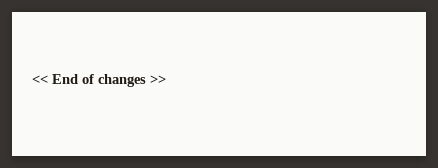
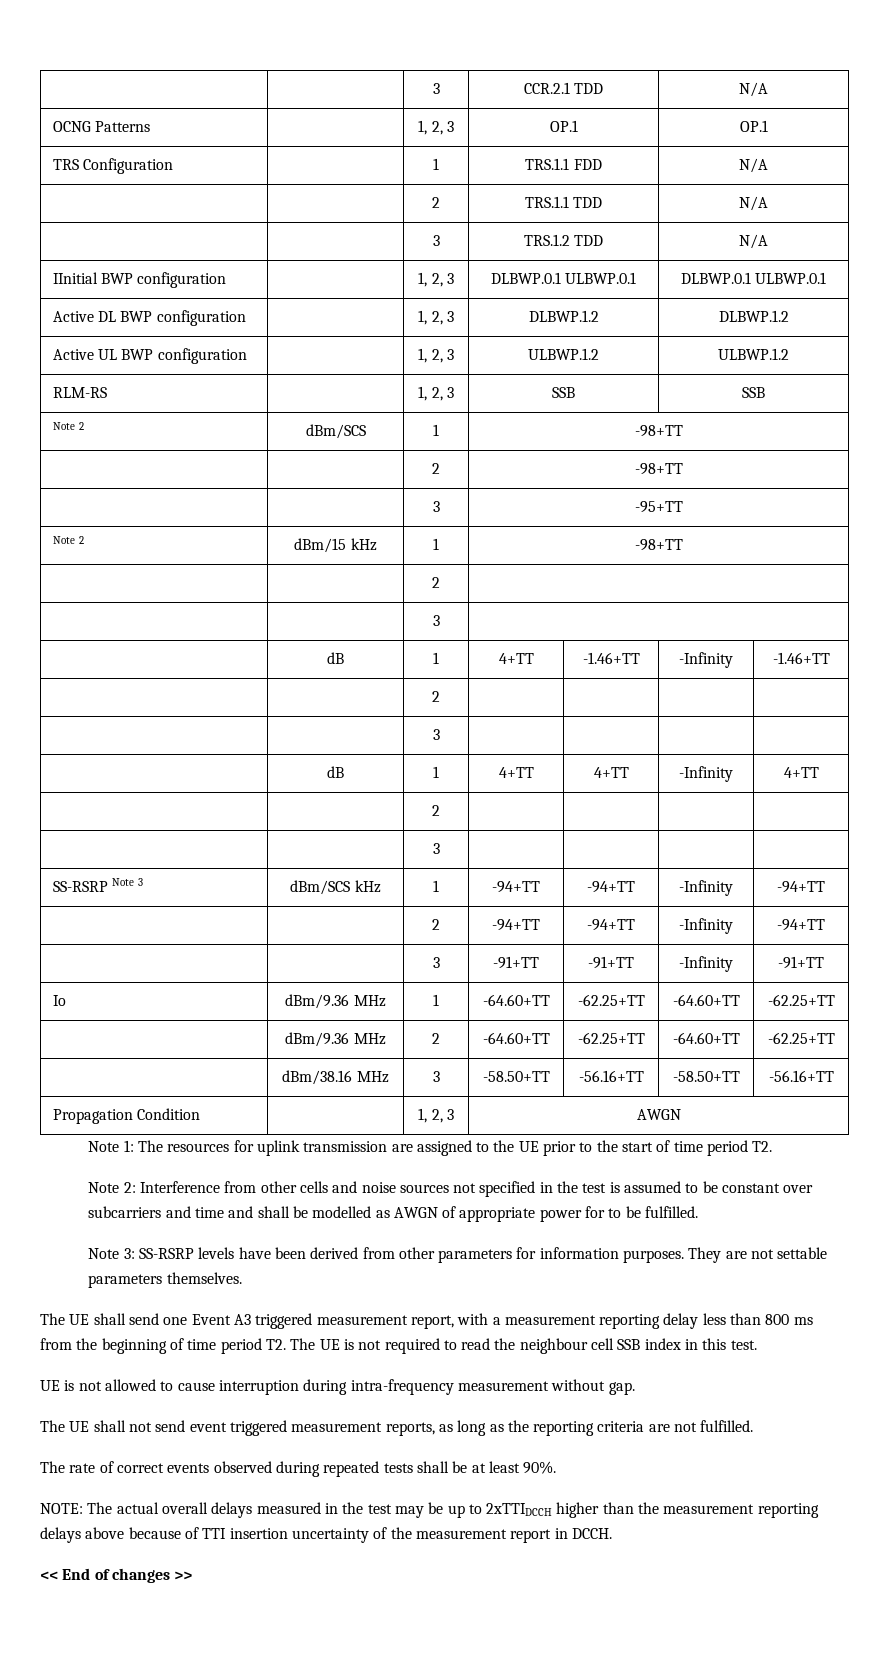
+ | | 3 | CCR.2.1 TDD | N/A
+ OCNG Patterns | | 1, 2, 3 | OP.1 | OP.1
+ TRS Configuration | | 1 | TRS.1.1 FDD | N/A
+ | | 2 | TRS.1.1 TDD | N/A
+ | | 3 | TRS.1.2 TDD | N/A
+ IInitial BWP configuration | | 1, 2, 3 | DLBWP.0.1 ULBWP.0.1 | DLBWP.0.1 ULBWP.0.1
+ Active DL BWP configuration | | 1, 2, 3 | DLBWP.1.2 | DLBWP.1.2
+ Active UL BWP configuration | | 1, 2, 3 | ULBWP.1.2 | ULBWP.1.2
+ RLM-RS | | 1, 2, 3 | SSB | SSB
+ Note 2 | dBm/SCS | 1 | -98+TT
+ | | 2 | -98+TT
+ | | 3 | -95+TT
+ Note 2 | dBm/15 kHz | 1 | -98+TT
+ | | 2 |
+ | | 3 |
+ | dB | 1 | 4+TT | -1.46+TT | -Infinity | -1.46+TT
+ | | 2 | | | |
+ | | 3 | | | |
+ | dB | 1 | 4+TT | 4+TT | -Infinity | 4+TT
+ | | 2 | | | |
+ | | 3 | | | |
+ SS-RSRP Note 3 | dBm/SCS kHz | 1 | -94+TT | -94+TT | -Infinity | -94+TT
+ | | 2 | -94+TT | -94+TT | -Infinity | -94+TT
+ | | 3 | -91+TT | -91+TT | -Infinity | -91+TT
+ Io | dBm/9.36 MHz | 1 | -64.60+TT | -62.25+TT | -64.60+TT | -62.25+TT
+ | dBm/9.36 MHz | 2 | -64.60+TT | -62.25+TT | -64.60+TT | -62.25+TT
+ | dBm/38.16 MHz | 3 | -58.50+TT | -56.16+TT | -58.50+TT | -56.16+TT
+ Propagation Condition | | 1, 2, 3 | AWGN
+ Note 1: The resources for uplink transmission are assigned to the UE prior to the start of time period T2.
+ Note 2: Interference from other cells and noise sources not specified in the test is assumed to be constant over subcarriers and time and shall be modelled as AWGN of appropriate power for to be fulfilled.
+ Note 3: SS-RSRP levels have been derived from other parameters for information purposes. They are not settable parameters themselves.
+ The UE shall send one Event A3 triggered measurement report, with a measurement reporting delay less than 800 ms from the beginning of time period T2. The UE is not required to read the neighbour cell SSB index in this test.
+ UE is not allowed to cause interruption during intra-frequency measurement without gap.
+ The UE shall not send event triggered measurement reports, as long as the reporting criteria are not fulfilled.
+ The rate of correct events observed during repeated tests shall be at least 90%.
+ NOTE: The actual overall delays measured in the test may be up to 2xTTIDCCH higher than the measurement reporting delays above because of TTI insertion uncertainty of the measurement report in DCCH.

